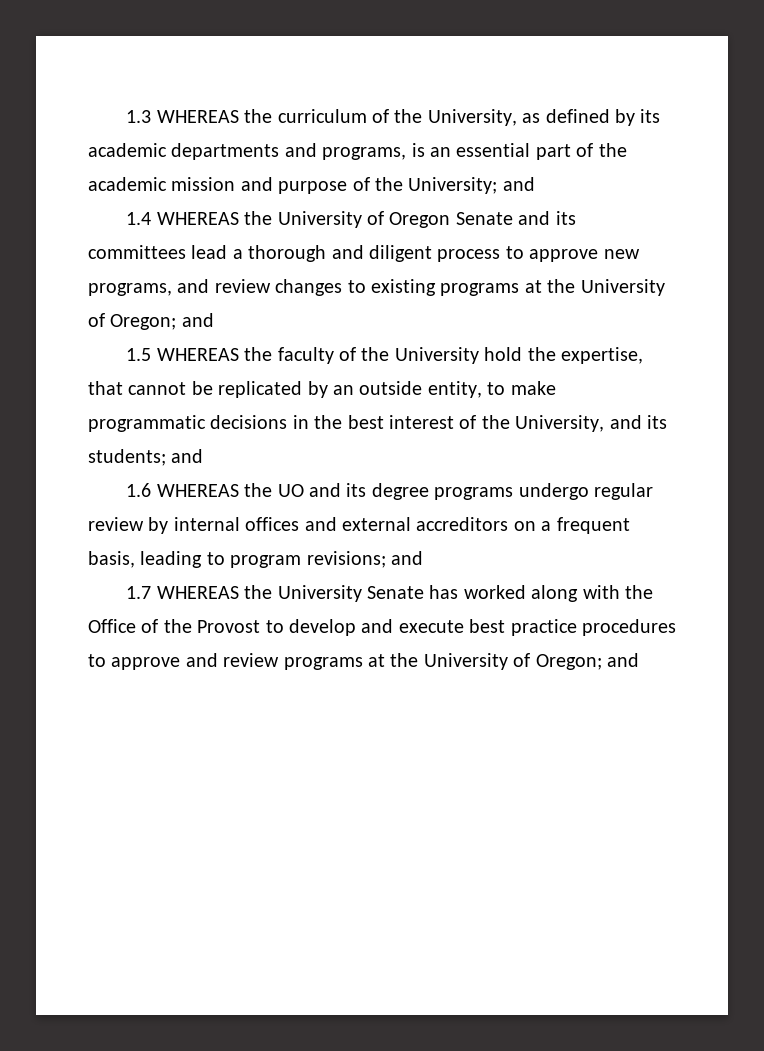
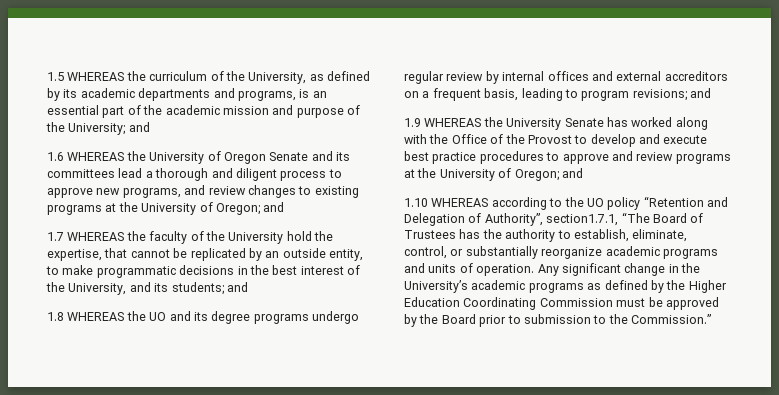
- 1.3 WHEREAS the curriculum of the University, as defined by its academic departments and programs, is an essential part of the academic mission and purpose of the University; and
+ 1.5 WHEREAS the curriculum of the University, as defined by its academic departments and programs, is an essential part of the academic mission and purpose of the University; and
- 1.4 WHEREAS the University of Oregon Senate and its committees lead a thorough and diligent process to approve new programs, and review changes to existing programs at the University of Oregon; and
+ 1.6 WHEREAS the University of Oregon Senate and its committees lead a thorough and diligent process to approve new programs, and review changes to existing programs at the University of Oregon; and
- 1.5 WHEREAS the faculty of the University hold the expertise, that cannot be replicated by an outside entity, to make programmatic decisions in the best interest of the University, and its students; and
+ 1.7 WHEREAS the faculty of the University hold the expertise, that cannot be replicated by an outside entity, to make programmatic decisions in the best interest of the University, and its students; and
- 1.6 WHEREAS the UO and its degree programs undergo regular review by internal offices and external accreditors on a frequent basis, leading to program revisions; and
+ 1.8 WHEREAS the UO and its degree programs undergo regular review by internal offices and external accreditors on a frequent basis, leading to program revisions; and
- 1.7 WHEREAS the University Senate has worked along with the Office of the Provost to develop and execute best practice procedures to approve and review programs at the University of Oregon; and
+ 1.9 WHEREAS the University Senate has worked along with the Office of the Provost to develop and execute best practice procedures to approve and review programs at the University of Oregon; and
+ 1.10 WHEREAS according to the UO policy “Retention and Delegation of Authority”, section1.7.1, “The Board of Trustees has the authority to establish, eliminate, control, or substantially reorganize academic programs and units of operation. Any significant change in the University’s academic programs as defined by the Higher Education Coordinating Commission must be approved by the Board prior to submission to the Commission.”

